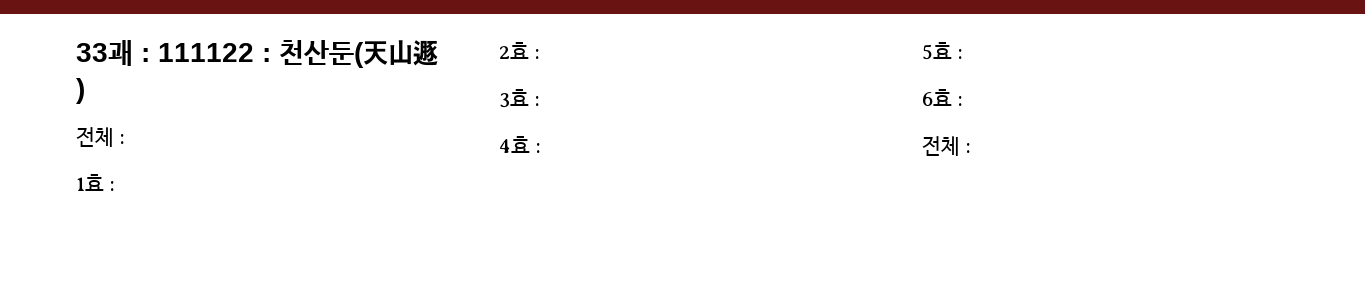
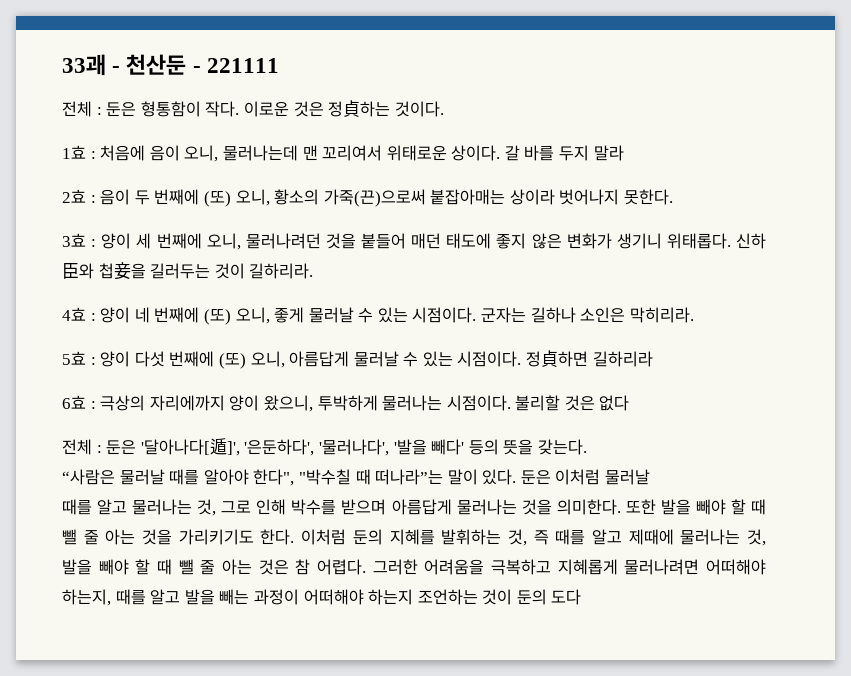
- 33괘 : 111122 : 천산둔(天山遯)
- 전체 :
- 1효 :
- 2효 :
- 3효 :
- 4효 :
- 5효 :
- 6효 :
- 전체 :
+ 33괘 - 천산둔 - 221111
+ 전체 : 둔은 형통함이 작다. 이로운 것은 정貞하는 것이다.
+ 1효 : 처음에 음이 오니, 물러나는데 맨 꼬리여서 위태로운 상이다. 갈 바를 두지 말라
+ 2효 : 음이 두 번째에 (또) 오니, 황소의 가죽(끈)으로써 붙잡아매는 상이라 벗어나지 못한다.
+ 3효 : 양이 세 번째에 오니, 물러나려던 것을 붙들어 매던 태도에 좋지 않은 변화가 생기니 위태롭다. 신하臣와 첩妾을 길러두는 것이 길하리라.
+ 4효 : 양이 네 번째에 (또) 오니, 좋게 물러날 수 있는 시점이다. 군자는 길하나 소인은 막히리라.
+ 5효 : 양이 다섯 번째에 (또) 오니, 아름답게 물러날 수 있는 시점이다. 정貞하면 길하리라
+ 6효 : 극상의 자리에까지 양이 왔으니, 투박하게 물러나는 시점이다. 불리할 것은 없다
+ 전체 : 둔은 '달아나다[遁]', '은둔하다', '물러나다', '발을 빼다' 등의 뜻을 갖는다.
+ “사람은 물러날 때를 알아야 한다", "박수칠 때 떠나라”는 말이 있다. 둔은 이처럼 물러날
+ 때를 알고 물러나는 것, 그로 인해 박수를 받으며 아름답게 물러나는 것을 의미한다. 또한 발을 빼야 할 때 뺄 줄 아는 것을 가리키기도 한다. 이처럼 둔의 지혜를 발휘하는 것, 즉 때를 알고 제때에 물러나는 것, 발을 빼야 할 때 뺄 줄 아는 것은 참 어렵다. 그러한 어려움을 극복하고 지혜롭게 물러나려면 어떠해야 하는지, 때를 알고 발을 빼는 과정이 어떠해야 하는지 조언하는 것이 둔의 도다

